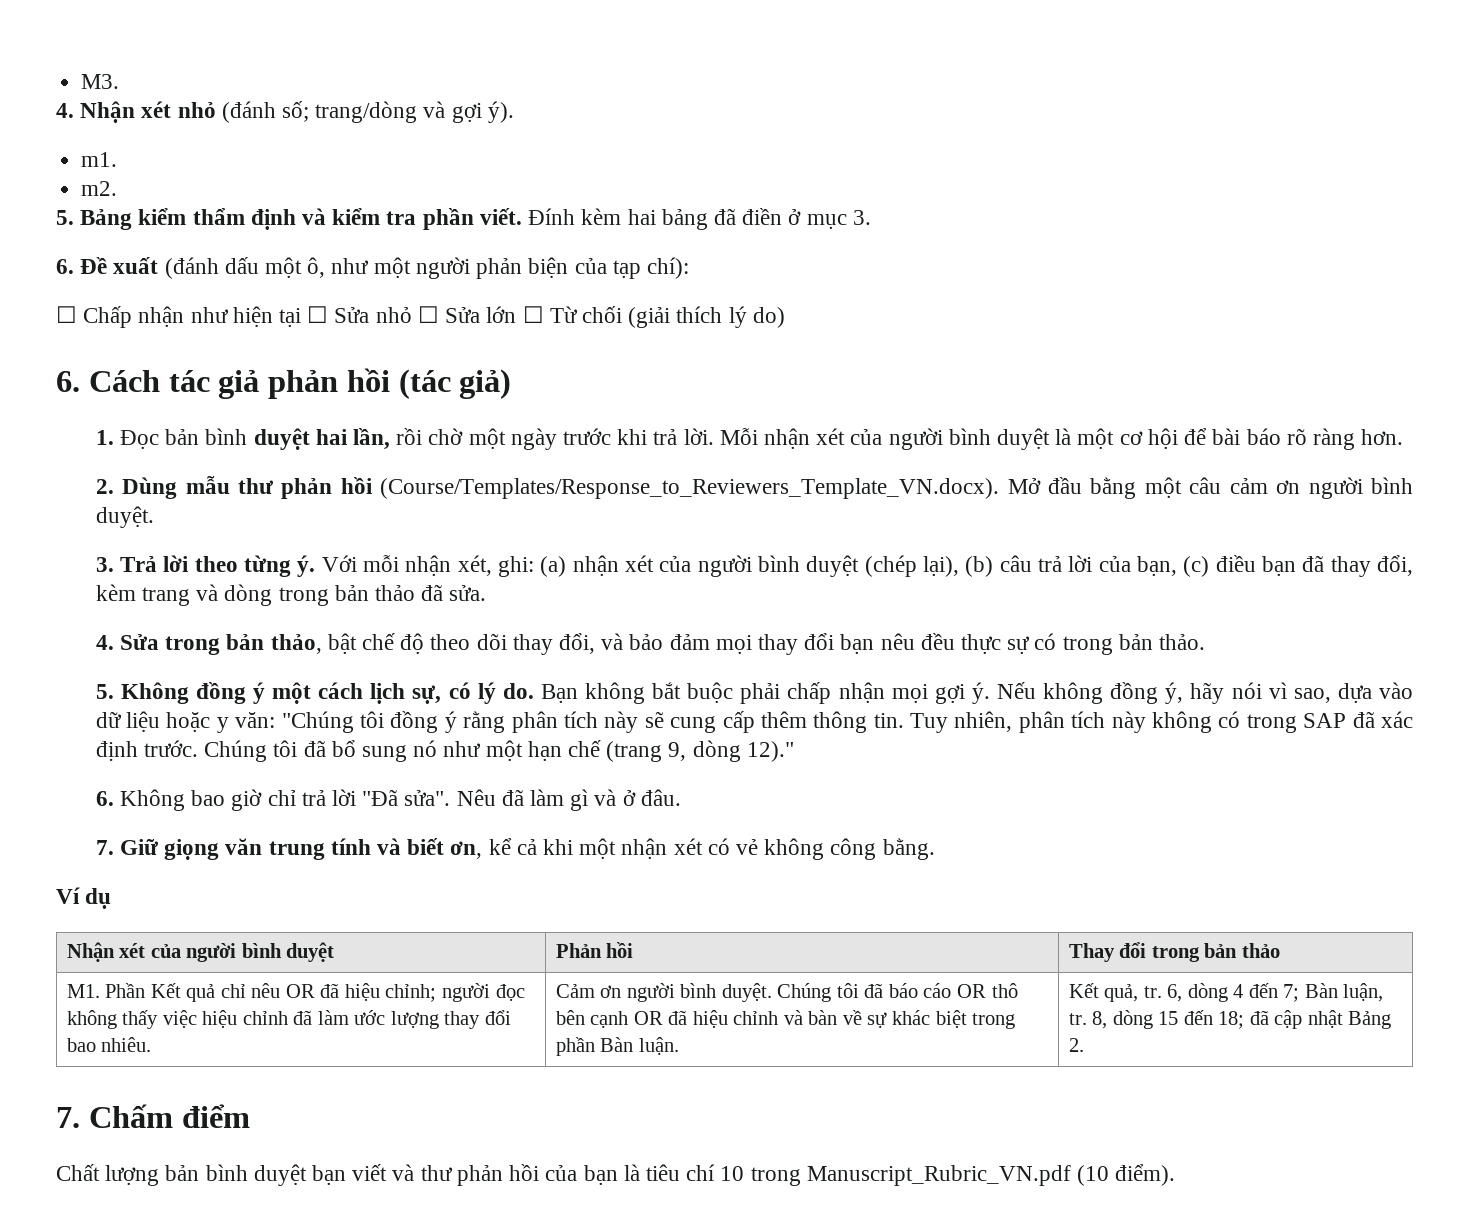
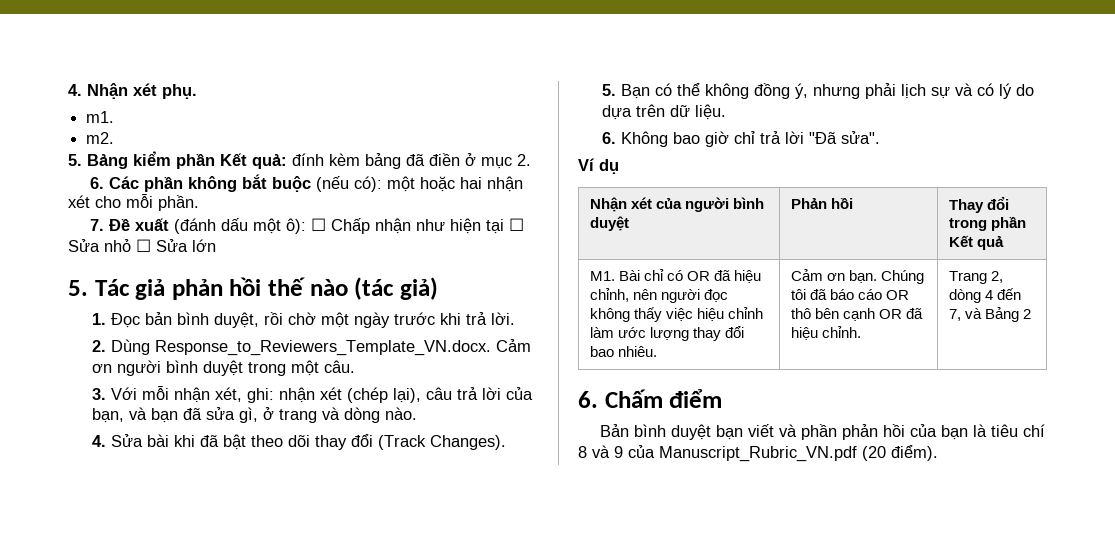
- M3.
- 4. Nhận xét nhỏ (đánh số; trang/dòng và gợi ý).
+ 4. Nhận xét phụ.
- 5. Bảng kiểm thẩm định và kiểm tra phần viết. Đính kèm hai bảng đã điền ở mục 3.
- 6. Đề xuất (đánh dấu một ô, như một người phản biện của tạp chí):
- ☐ Chấp nhận như hiện tại ☐ Sửa nhỏ ☐ Sửa lớn ☐ Từ chối (giải thích lý do)
- 6. Cách tác giả phản hồi (tác giả)
+ 5. Bảng kiểm phần Kết quả: đính kèm bảng đã điền ở mục 2.
+ 6. Các phần không bắt buộc (nếu có): một hoặc hai nhận xét cho mỗi phần.
+ 7. Đề xuất (đánh dấu một ô): ☐ Chấp nhận như hiện tại ☐ Sửa nhỏ ☐ Sửa lớn
+ 5. Tác giả phản hồi thế nào (tác giả)
- 1. Đọc bản bình duyệt hai lần, rồi chờ một ngày trước khi trả lời. Mỗi nhận xét của người bình duyệt là một cơ hội để bài báo rõ ràng hơn.
- 2. Dùng mẫu thư phản hồi (Course/Templates/Response_to_Reviewers_Template_VN.docx). Mở đầu bằng một câu cảm ơn người bình duyệt.
- 3. Trả lời theo từng ý. Với mỗi nhận xét, ghi: (a) nhận xét của người bình duyệt (chép lại), (b) câu trả lời của bạn, (c) điều bạn đã thay đổi, kèm trang và dòng trong bản thảo đã sửa.
- 4. Sửa trong bản thảo, bật chế độ theo dõi thay đổi, và bảo đảm mọi thay đổi bạn nêu đều thực sự có trong bản thảo.
- 5. Không đồng ý một cách lịch sự, có lý do. Bạn không bắt buộc phải chấp nhận mọi gợi ý. Nếu không đồng ý, hãy nói vì sao, dựa vào dữ liệu hoặc y văn: "Chúng tôi đồng ý rằng phân tích này sẽ cung cấp thêm thông tin. Tuy nhiên, phân tích này không có trong SAP đã xác định trước. Chúng tôi đã bổ sung nó như một hạn chế (trang 9, dòng 12)."
+ 1. Đọc bản bình duyệt, rồi chờ một ngày trước khi trả lời.
+ 2. Dùng Response_to_Reviewers_Template_VN.docx. Cảm ơn người bình duyệt trong một câu.
+ 3. Với mỗi nhận xét, ghi: nhận xét (chép lại), câu trả lời của bạn, và bạn đã sửa gì, ở trang và dòng nào.
+ 4. Sửa bài khi đã bật theo dõi thay đổi (Track Changes).
+ 5. Bạn có thể không đồng ý, nhưng phải lịch sự và có lý do dựa trên dữ liệu.
- Nêu đã làm gì và ở đâu.
- 7. Giữ giọng văn trung tính và biết ơn, kể cả khi một nhận xét có vẻ không công bằng.
- Nhận xét của người bình duyệt | Phản hồi | Thay đổi trong bản thảo
- M1. Phần Kết quả chỉ nêu OR đã hiệu chỉnh; người đọc không thấy việc hiệu chỉnh đã làm ước lượng thay đổi bao nhiêu.
+ Nhận xét của người bình duyệt | Phản hồi | Thay đổi trong phần Kết quả
+ M1. Bài chỉ có OR đã hiệu chỉnh, nên người đọc không thấy việc hiệu chỉnh làm ước lượng thay đổi bao nhiêu.
- Cảm ơn người bình duyệt.
+ Cảm ơn bạn.
- Chúng tôi đã báo cáo OR thô bên cạnh OR đã hiệu chỉnh và bàn về sự khác biệt trong phần Bàn luận. | Kết quả, tr. 6, dòng 4 đến 7; Bàn luận, tr. 8, dòng 15 đến 18; đã cập nhật Bảng 2.
- 7. Chấm điểm
+ Chúng tôi đã báo cáo OR thô bên cạnh OR đã hiệu chỉnh. | Trang 2, dòng 4 đến 7, và Bảng 2
+ 6. Chấm điểm
- Chất lượng bản bình duyệt bạn viết và thư phản hồi của bạn là tiêu chí 10 trong Manuscript_Rubric_VN.pdf (10 điểm).
+ Bản bình duyệt bạn viết và phần phản hồi của bạn là tiêu chí 8 và 9 của Manuscript_Rubric_VN.pdf (20 điểm).

